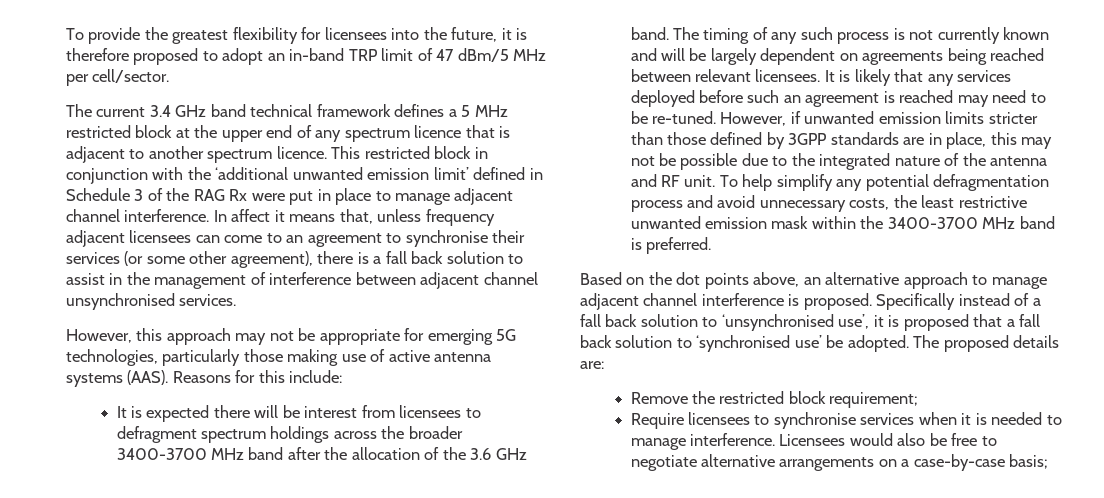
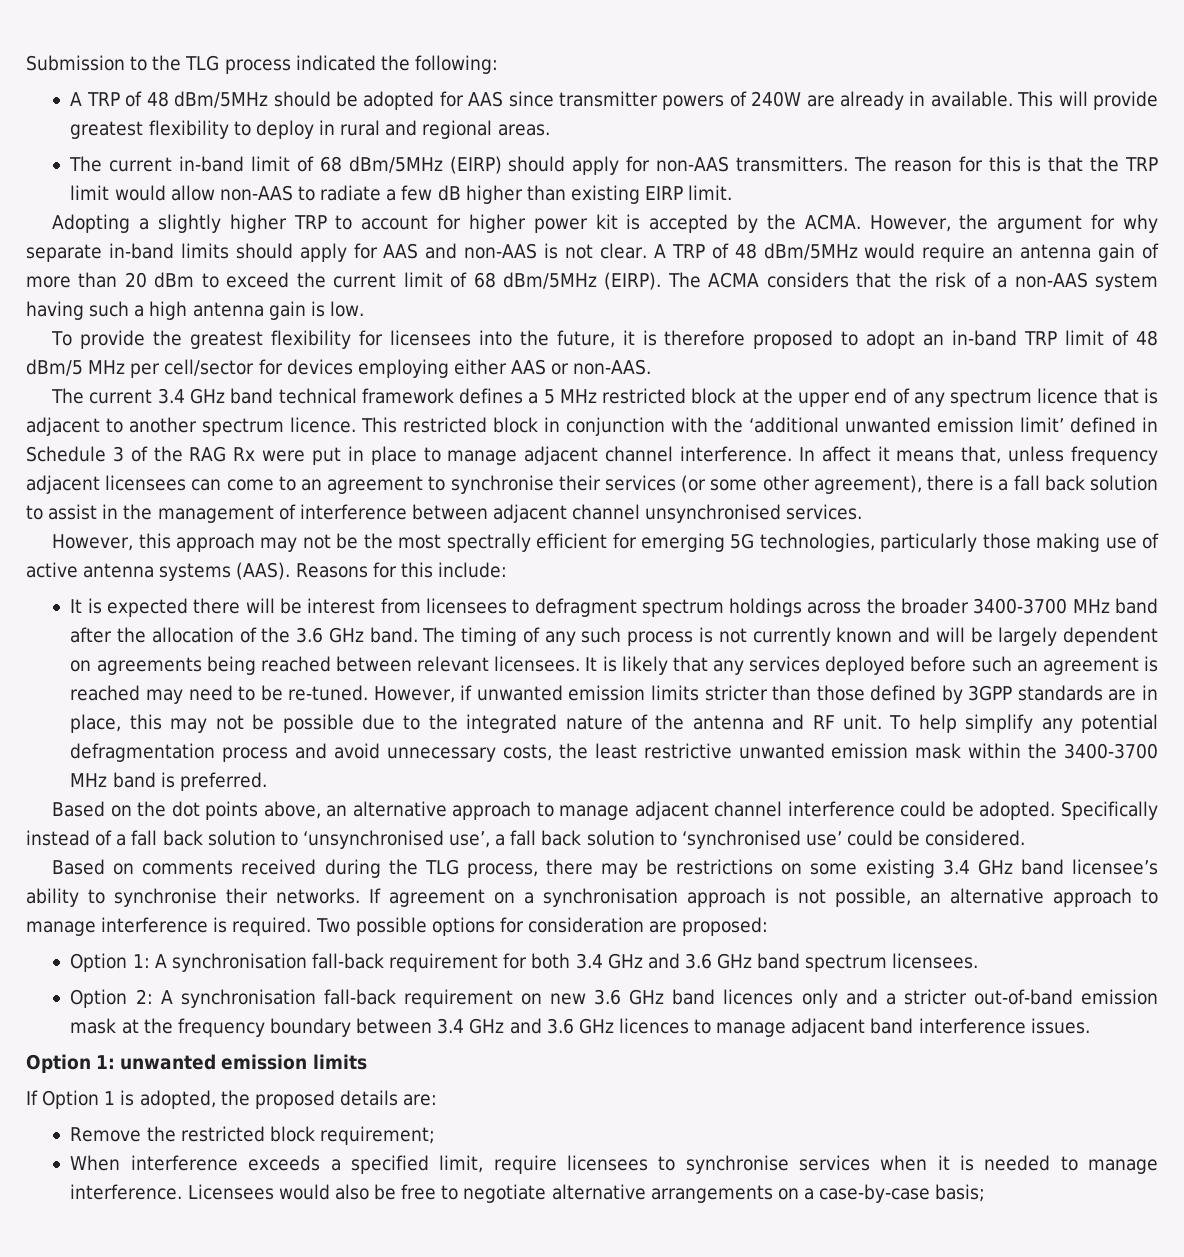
+ Submission to the TLG process indicated the following:
+ A TRP of 48 dBm/5MHz should be adopted for AAS since transmitter powers of 240W are already in available. This will provide greatest flexibility to deploy in rural and regional areas.
+ The current in-band limit of 68 dBm/5MHz (EIRP) should apply for non-AAS transmitters. The reason for this is that the TRP limit would allow non-AAS to radiate a few dB higher than existing EIRP limit.
+ Adopting a slightly higher TRP to account for higher power kit is accepted by the ACMA. However, the argument for why separate in-band limits should apply for AAS and non-AAS is not clear. A TRP of 48 dBm/5MHz would require an antenna gain of more than 20 dBm to exceed the current limit of 68 dBm/5MHz (EIRP). The ACMA considers that the risk of a non-AAS system having such a high antenna gain is low.
- To provide the greatest flexibility for licensees into the future, it is therefore proposed to adopt an in-band TRP limit of 47 dBm/5 MHz per cell/sector.
+ To provide the greatest flexibility for licensees into the future, it is therefore proposed to adopt an in-band TRP limit of 48 dBm/5 MHz per cell/sector for devices employing either AAS or non-AAS.
- However, this approach may not be appropriate for emerging 5G technologies, particularly those making use of active antenna systems (AAS).
+ However, this approach may not be the most spectrally efficient for emerging 5G technologies, particularly those making use of active antenna systems (AAS).
- Based on the dot points above, an alternative approach to manage adjacent channel interference is proposed.
+ Based on the dot points above, an alternative approach to manage adjacent channel interference could be adopted.
- Specifically instead of a fall back solution to ‘unsynchronised use’, it is proposed that a fall back solution to ‘synchronised use’ be adopted. The proposed details are:
+ Specifically instead of a fall back solution to ‘unsynchronised use’, a fall back solution to ‘synchronised use’ could be considered.
+ Based on comments received during the TLG process, there may be restrictions on some existing 3.4 GHz band licensee’s ability to synchronise their networks. If agreement on a synchronisation approach is not possible, an alternative approach to manage interference is required. Two possible options for consideration are proposed:
+ Option 1: A synchronisation fall-back requirement for both 3.4 GHz and 3.6 GHz band spectrum licensees.
+ Option 2: A synchronisation fall-back requirement on new 3.6 GHz band licences only and a stricter out-of-band emission mask at the frequency boundary between 3.4 GHz and 3.6 GHz licences to manage adjacent band interference issues.
+ Option 1: unwanted emission limits
+ If Option 1 is adopted, the proposed details are:
- Require licensees to synchronise services when it is needed to manage interference.
+ When interference exceeds a specified limit, require licensees to synchronise services when it is needed to manage interference.

